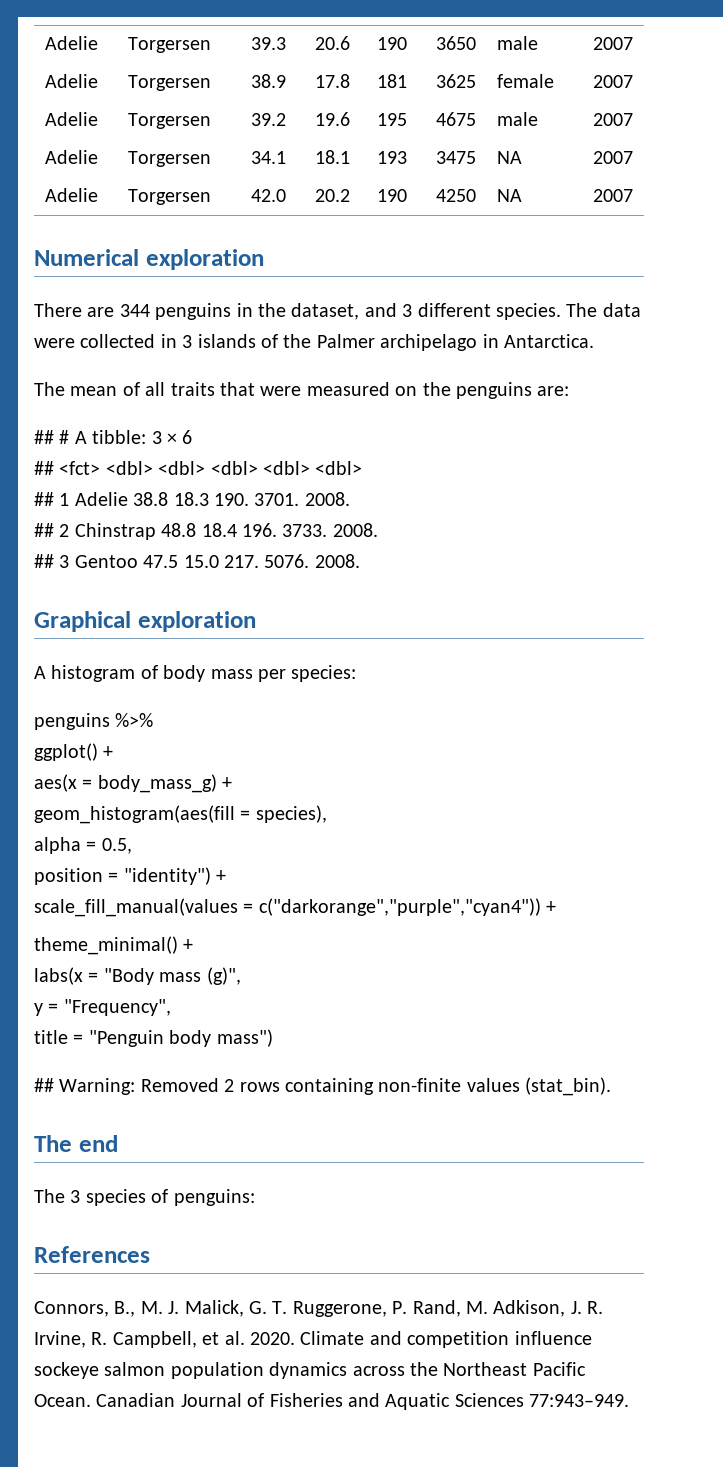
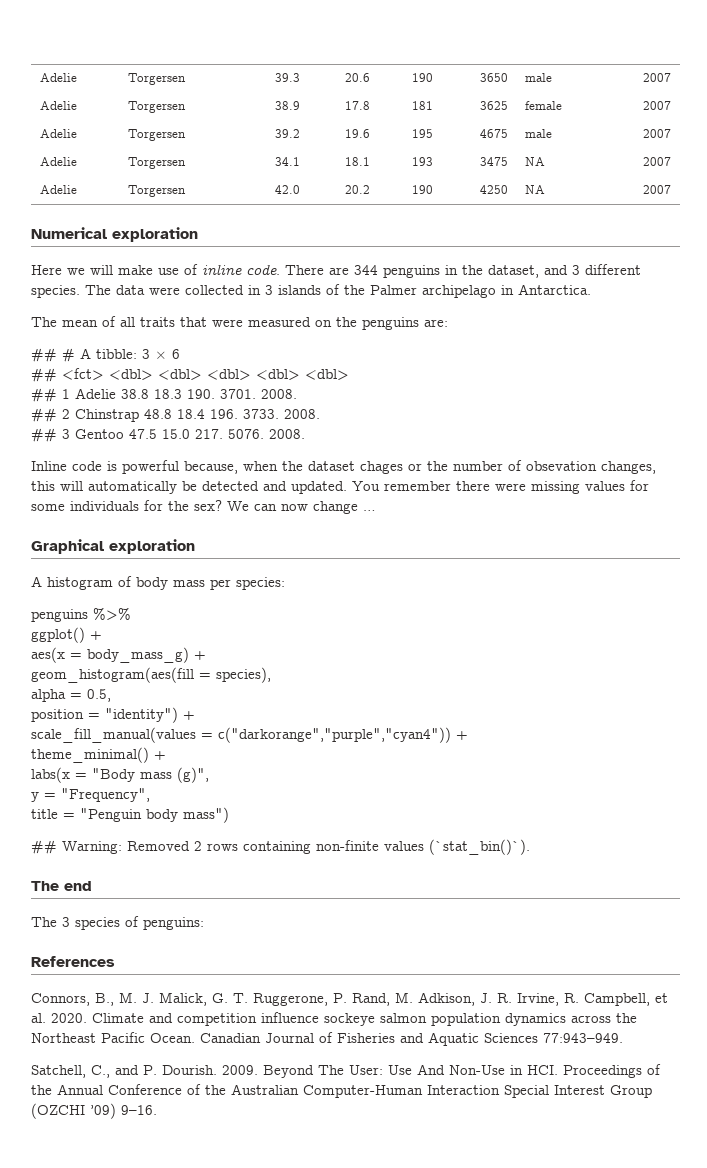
+ Here we will make use of inline code.
+ Inline code is powerful because, when the dataset chages or the number of obsevation changes, this will automatically be detected and updated. You remember there were missing values for some individuals for the sex? We can now change …
- ## Warning: Removed 2 rows containing non-finite values (stat_bin).
+ ## Warning: Removed 2 rows containing non-finite values (`stat_bin()`).
+ Satchell, C., and P. Dourish. 2009. Beyond The User: Use And Non-Use in HCI. Proceedings of the Annual Conference of the Australian Computer-Human Interaction Special Interest Group (OZCHI ’09) 9–16.

